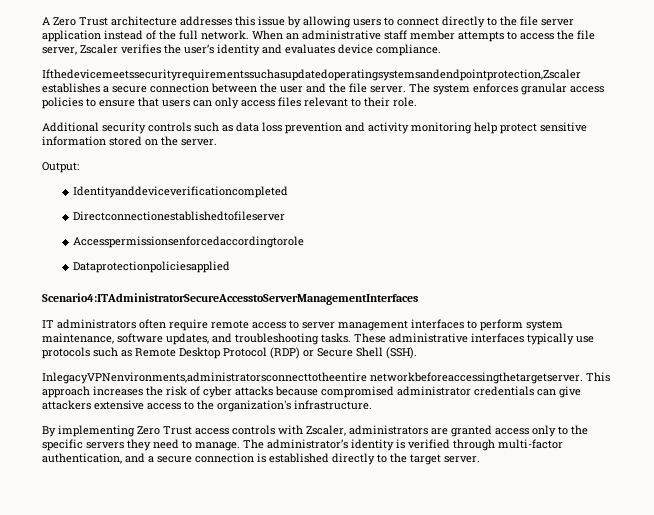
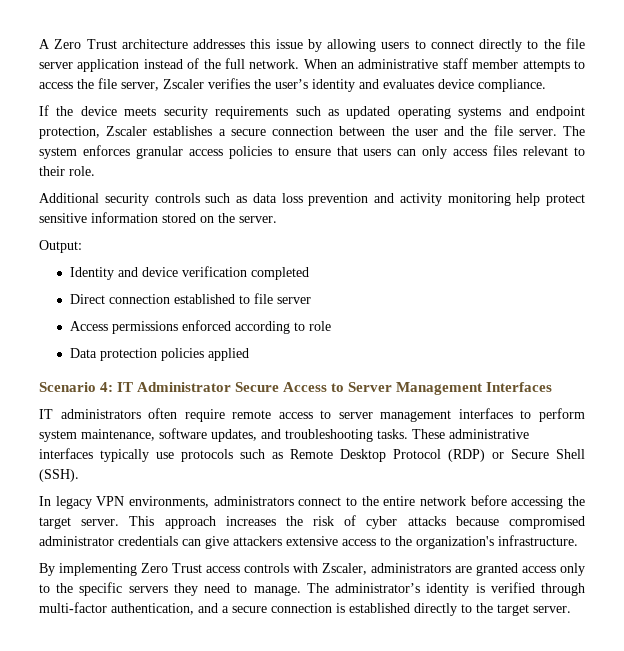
- Ifthedevicemeetssecurityrequirementssuchasupdatedoperatingsystemsandendpointprotection,Zscaler establishes a secure connection between the user and the file server.
+ If the device meets security requirements such as updated operating systems and endpoint protection, Zscaler establishes a secure connection between the user and the file server.
- Identityanddeviceverificationcompleted
- Directconnectionestablishedtofileserver
- Accesspermissionsenforcedaccordingtorole
- Dataprotectionpoliciesapplied
- Scenario4:ITAdministratorSecureAccesstoServerManagementInterfaces
+ Identity and device verification completed
+ Direct connection established to file server
+ Access permissions enforced according to role
+ Data protection policies applied
+ Scenario 4: IT Administrator Secure Access to Server Management Interfaces
- InlegacyVPNenvironments,administratorsconnecttotheentire networkbeforeaccessingthetargetserver.
+ In legacy VPN environments, administrators connect to the entire network before accessing the target server.

